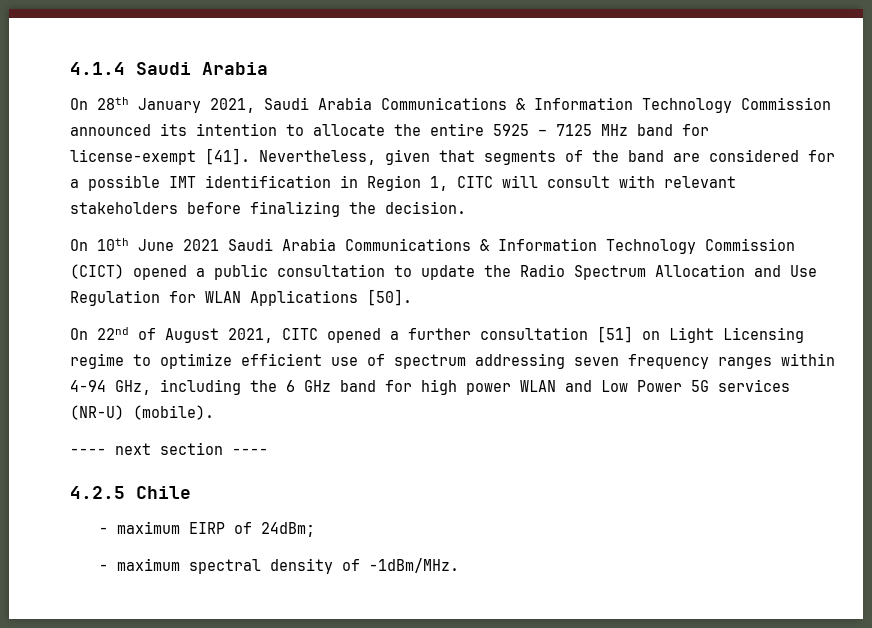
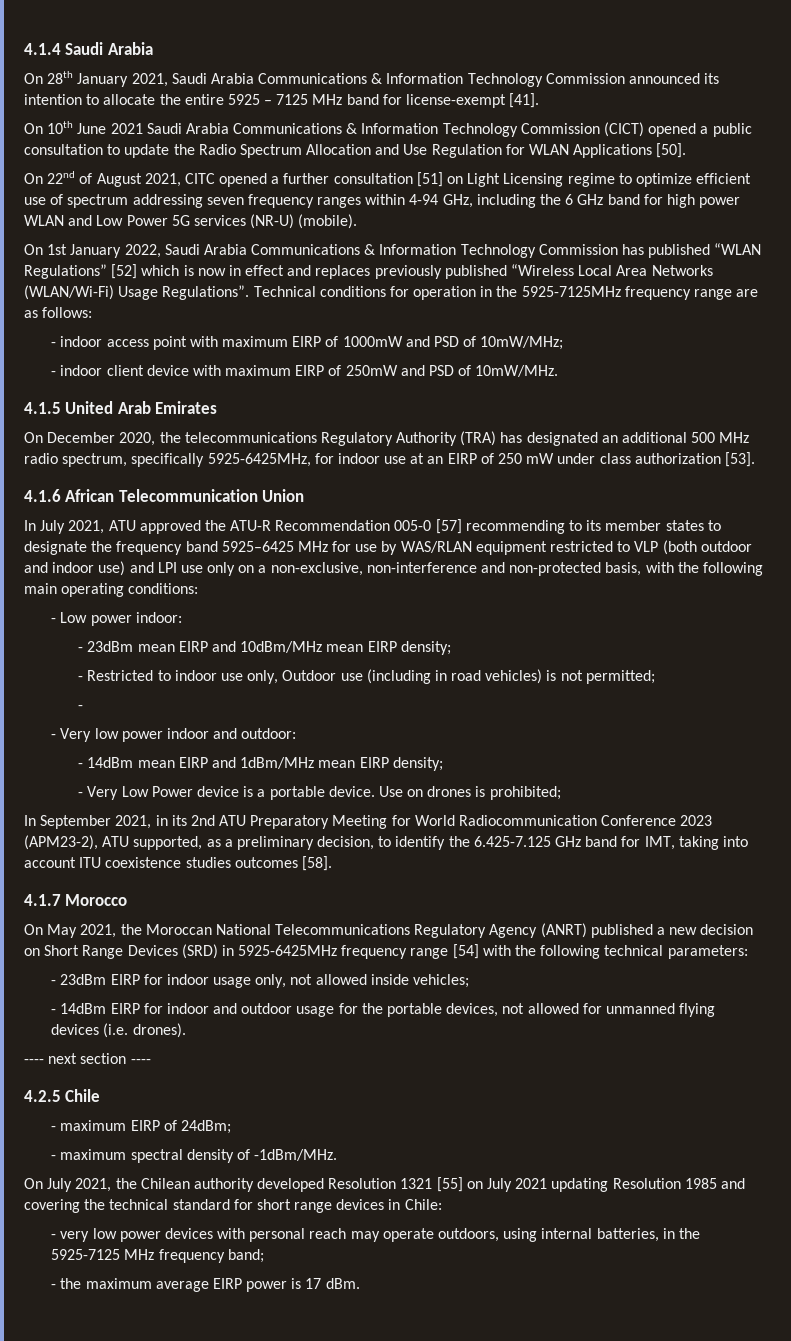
- Nevertheless, given that segments of the band are considered for a possible IMT identification in Region 1, CITC will consult with relevant stakeholders before finalizing the decision.
+ On 1st January 2022, Saudi Arabia Communications & Information Technology Commission has published “WLAN Regulations” [52] which is now in effect and replaces previously published “Wireless Local Area Networks (WLAN/Wi-Fi) Usage Regulations”. Technical conditions for operation in the 5925-7125MHz frequency range are as follows:
+ - indoor access point with maximum EIRP of 1000mW and PSD of 10mW/MHz;
+ - indoor client device with maximum EIRP of 250mW and PSD of 10mW/MHz.
+ 4.1.5 United Arab Emirates
+ On December 2020, the telecommunications Regulatory Authority (TRA) has designated an additional 500 MHz radio spectrum, specifically 5925-6425MHz, for indoor use at an EIRP of 250 mW under class authorization [53].
+ 4.1.6 African Telecommunication Union
+ In July 2021, ATU approved the ATU-R Recommendation 005-0 [57] recommending to its member states to designate the frequency band 5925–6425 MHz for use by WAS/RLAN equipment restricted to VLP (both outdoor and indoor use) and LPI use only on a non-exclusive, non-interference and non-protected basis, with the following main operating conditions:
+ - Low power indoor:
+ - 23dBm mean EIRP and 10dBm/MHz mean EIRP density;
+ - Restricted to indoor use only, Outdoor use (including in road vehicles) is not permitted;
+ -
+ - Very low power indoor and outdoor:
+ - 14dBm mean EIRP and 1dBm/MHz mean EIRP density;
+ - Very Low Power device is a portable device. Use on drones is prohibited;
+ In September 2021, in its 2nd ATU Preparatory Meeting for World Radiocommunication Conference 2023 (APM23-2), ATU supported, as a preliminary decision, to identify the 6.425-7.125 GHz band for IMT, taking into account ITU coexistence studies outcomes [58].
+ 4.1.7 Morocco
+ On May 2021, the Moroccan National Telecommunications Regulatory Agency (ANRT) published a new decision on Short Range Devices (SRD) in 5925-6425MHz frequency range [54] with the following technical parameters:
+ - 23dBm EIRP for indoor usage only, not allowed inside vehicles;
+ - 14dBm EIRP for indoor and outdoor usage for the portable devices, not allowed for unmanned flying devices (i.e. drones).
+ On July 2021, the Chilean authority developed Resolution 1321 [55] on July 2021 updating Resolution 1985 and covering the technical standard for short range devices in Chile:
+ - very low power devices with personal reach may operate outdoors, using internal batteries, in the 5925-7125 MHz frequency band;
+ - the maximum average EIRP power is 17 dBm.

